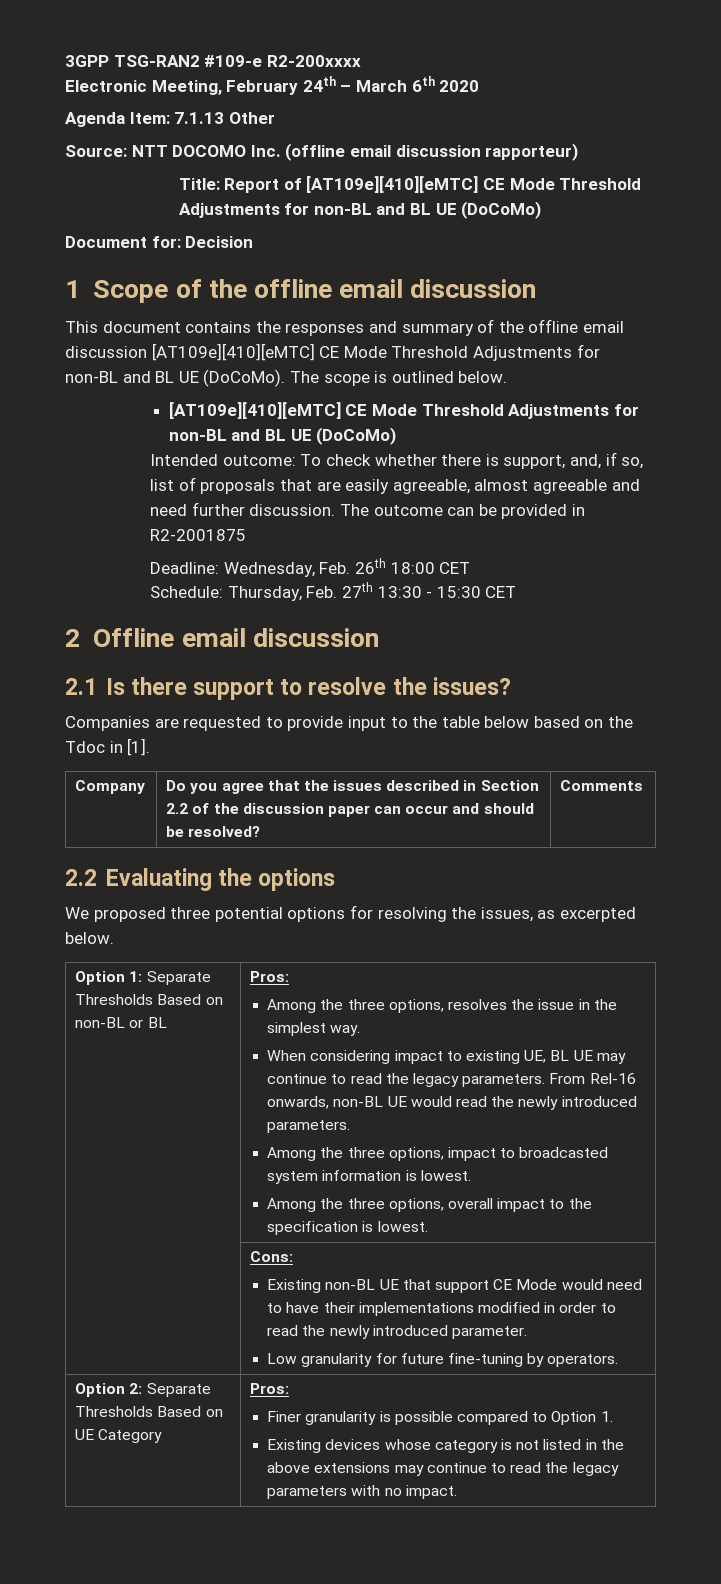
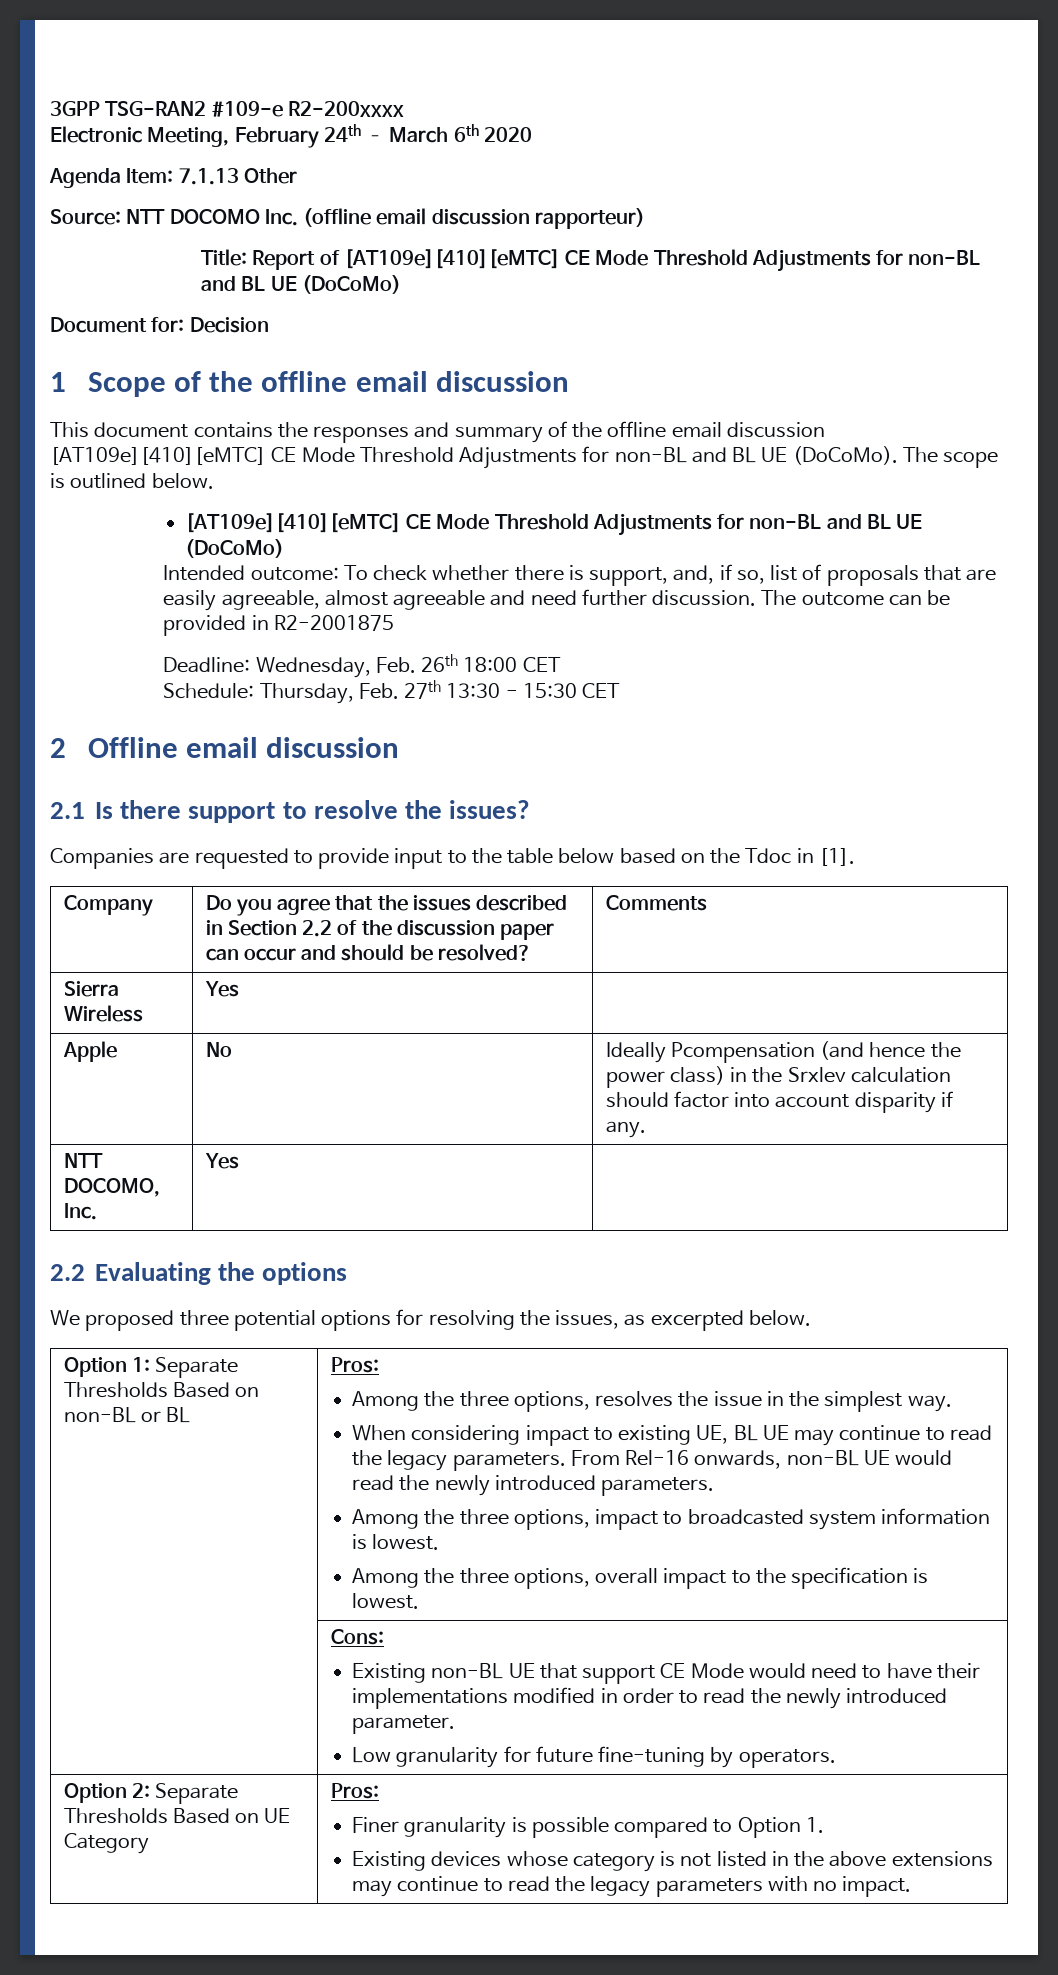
+ Sierra Wireless | Yes |
+ Apple | No | Ideally Pcompensation (and hence the power class) in the Srxlev calculation should factor into account disparity if any.
+ NTT DOCOMO, Inc. | Yes |

